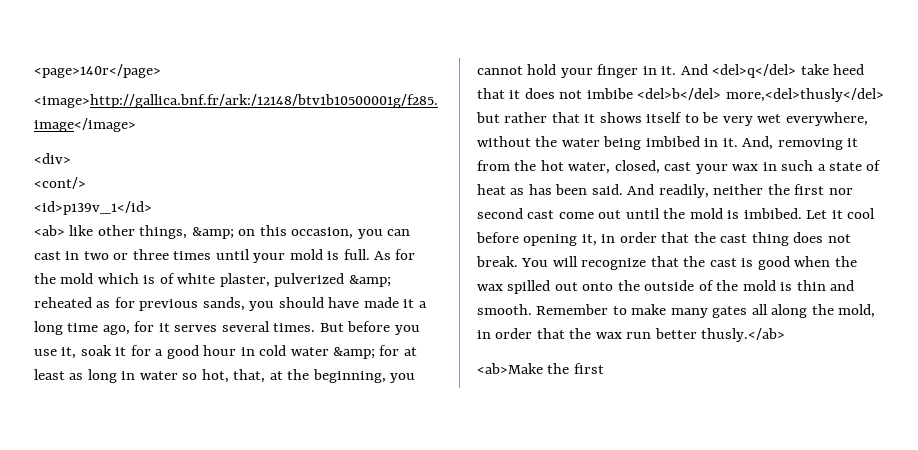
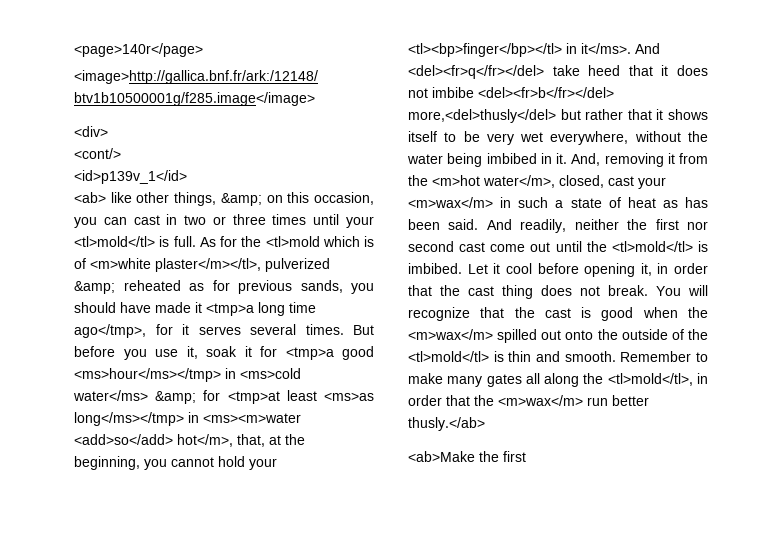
- <ab> like other things, &amp; on this occasion, you can cast in two or three times until your mold is full.
+ <ab> like other things, &amp; on this occasion, you can cast in two or three times until your <tl>mold</tl> is full.
- As for the mold which is of white plaster, pulverized &amp; reheated as for previous sands, you should have made it a long time ago, for it serves several times.
+ As for the <tl>mold which is of <m>white plaster</m></tl>, pulverized &amp; reheated as for previous sands, you should have made it <tmp>a long time ago</tmp>, for it serves several times.
- But before you use it, soak it for a good hour in cold water &amp; for at least as long in water so hot, that, at the beginning, you cannot hold your finger in it. And <del>q</del> take heed that it does not imbibe <del>b</del> more,<del>thusly</del> but rather that it shows itself to be very wet everywhere, without the water being imbibed in it.
+ But before you use it, soak it for <tmp>a good <ms>hour</ms></tmp> in <ms>cold water</ms> &amp; for <tmp>at least <ms>as long</ms></tmp> in <ms><m>water <add>so</add> hot</m>, that, at the beginning, you cannot hold your <tl><bp>finger</bp></tl> in it</ms>. And <del><fr>q</fr></del> take heed that it does not imbibe <del><fr>b</fr></del> more,<del>thusly</del> but rather that it shows itself to be very wet everywhere, without the water being imbibed in it.
- And, removing it from the hot water, closed, cast your wax in such a state of heat as has been said.
+ And, removing it from the <m>hot water</m>, closed, cast your <m>wax</m> in such a state of heat as has been said.
- And readily, neither the first nor second cast come out until the mold is imbibed.
+ And readily, neither the first nor second cast come out until the <tl>mold</tl> is imbibed.
- You will recognize that the cast is good when the wax spilled out onto the outside of the mold is thin and smooth.
+ You will recognize that the cast is good when the <m>wax</m> spilled out onto the outside of the <tl>mold</tl> is thin and smooth.
- Remember to make many gates all along the mold, in order that the wax run better thusly.</ab>
+ Remember to make many gates all along the <tl>mold</tl>, in order that the <m>wax</m> run better thusly.</ab>

